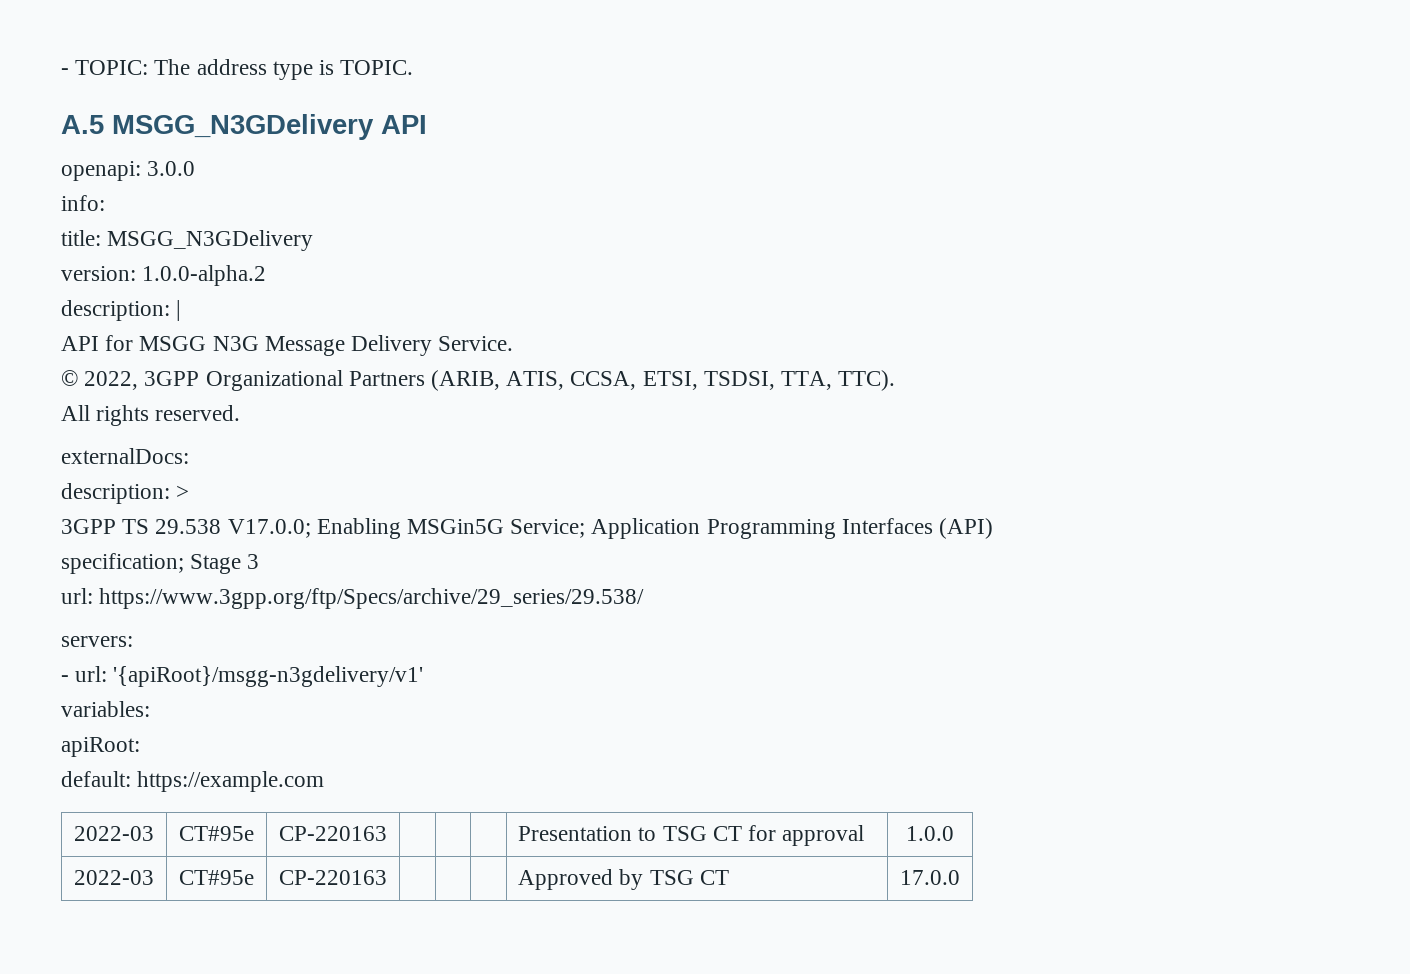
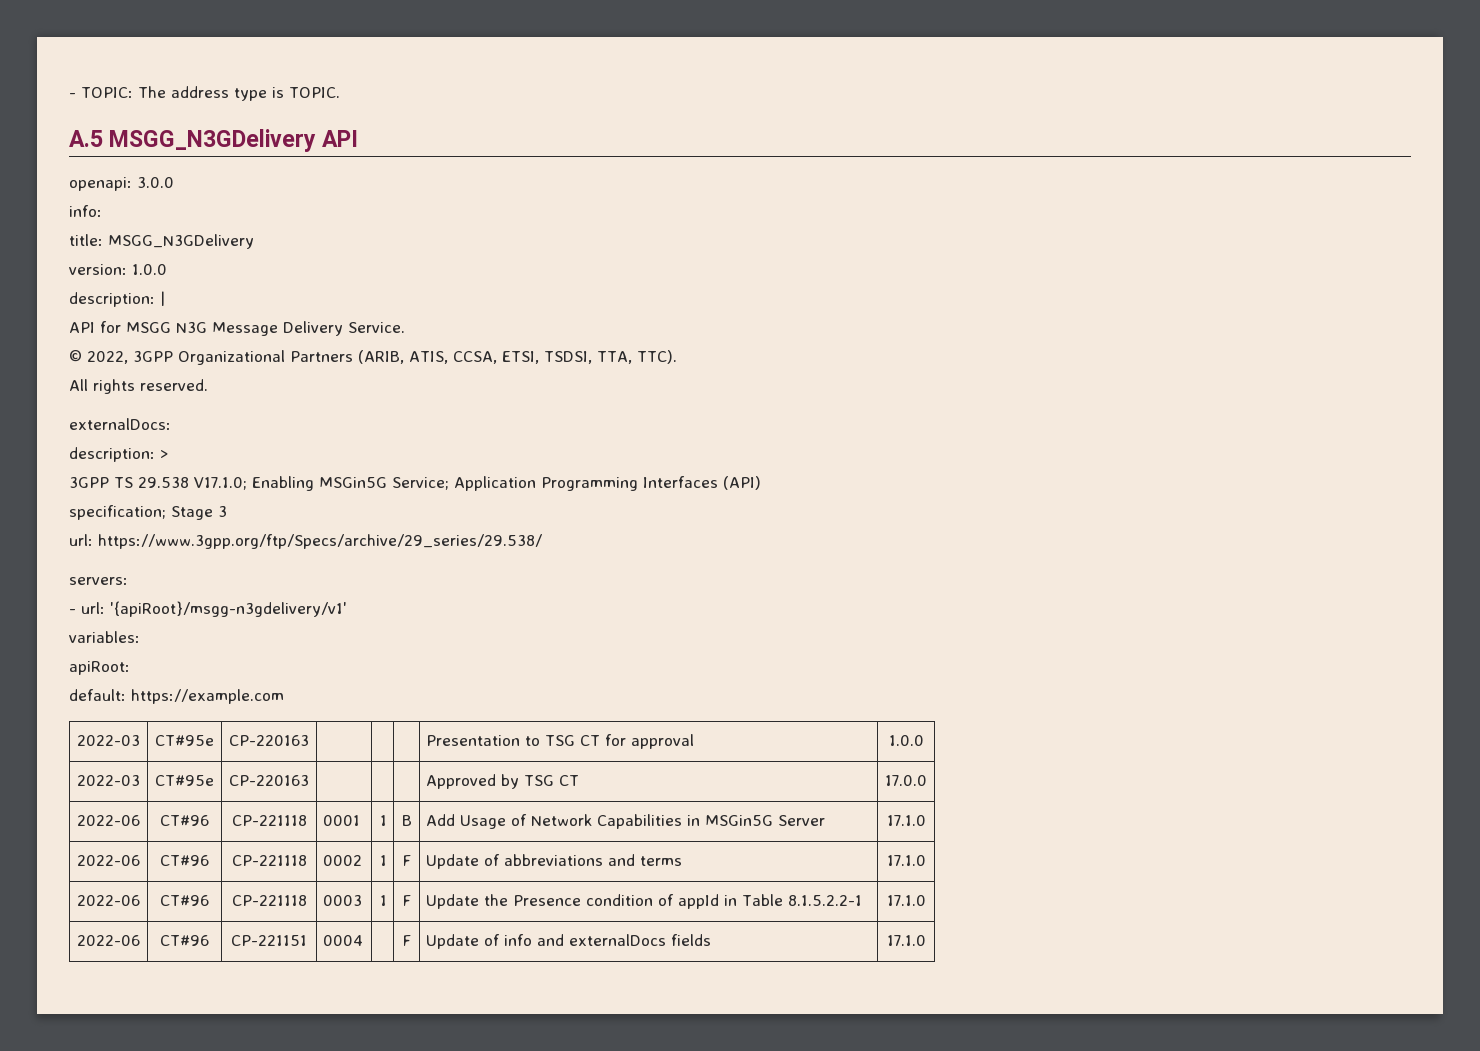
- version: 1.0.0-alpha.2
+ version: 1.0.0
- 3GPP TS 29.538 V17.0.0; Enabling MSGin5G Service; Application Programming Interfaces (API)
+ 3GPP TS 29.538 V17.1.0; Enabling MSGin5G Service; Application Programming Interfaces (API)
+ 2022-06 | CT#96 | CP-221118 | 0001 | 1 | B | Add Usage of Network Capabilities in MSGin5G Server | 17.1.0
+ 2022-06 | CT#96 | CP-221118 | 0002 | 1 | F | Update of abbreviations and terms | 17.1.0
+ 2022-06 | CT#96 | CP-221118 | 0003 | 1 | F | Update the Presence condition of appId in Table 8.1.5.2.2-1 | 17.1.0
+ 2022-06 | CT#96 | CP-221151 | 0004 | | F | Update of info and externalDocs fields | 17.1.0

